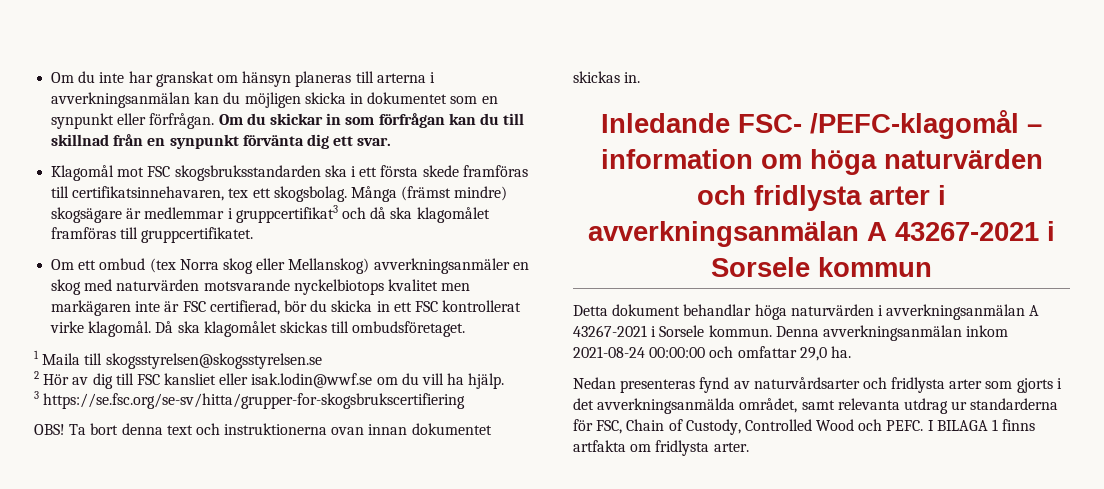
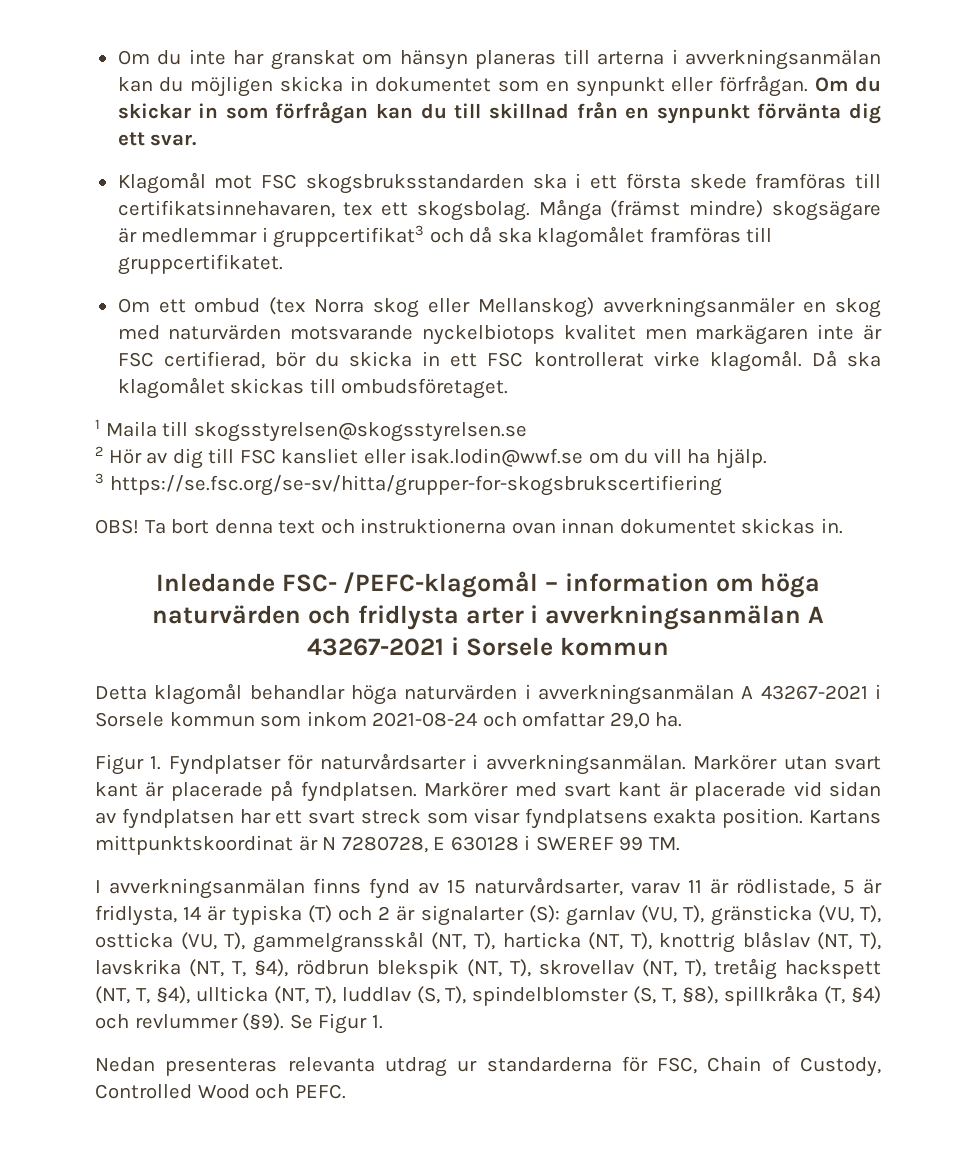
- Detta dokument behandlar höga naturvärden i avverkningsanmälan A 43267-2021 i Sorsele kommun. Denna avverkningsanmälan inkom 2021-08-24 00:00:00 och omfattar 29,0 ha.
+ Detta klagomål behandlar höga naturvärden i avverkningsanmälan A 43267-2021 i Sorsele kommun som inkom 2021-08-24 och omfattar 29,0 ha.
- Nedan presenteras fynd av naturvårdsarter och fridlysta arter som gjorts i det avverkningsanmälda området, samt relevanta utdrag ur standarderna för FSC, Chain of Custody, Controlled Wood och PEFC. I BILAGA 1 finns artfakta om fridlysta arter.
+ Figur 1. Fyndplatser för naturvårdsarter i avverkningsanmälan. Markörer utan svart kant är placerade på fyndplatsen. Markörer med svart kant är placerade vid sidan av fyndplatsen har ett svart streck som visar fyndplatsens exakta position. Kartans mittpunktskoordinat är N 7280728, E 630128 i SWEREF 99 TM.
+ I avverkningsanmälan finns fynd av 15 naturvårdsarter, varav 11 är rödlistade, 5 är fridlysta, 14 är typiska (T) och 2 är signalarter (S): garnlav (VU, T), gränsticka (VU, T), ostticka (VU, T), gammelgransskål (NT, T), harticka (NT, T), knottrig blåslav (NT, T), lavskrika (NT, T, §4), rödbrun blekspik (NT, T), skrovellav (NT, T), tretåig hackspett (NT, T, §4), ullticka (NT, T), luddlav (S, T), spindelblomster (S, T, §8), spillkråka (T, §4) och revlummer (§9). Se Figur 1.
+ Nedan presenteras relevanta utdrag ur standarderna för FSC, Chain of Custody, Controlled Wood och PEFC.

